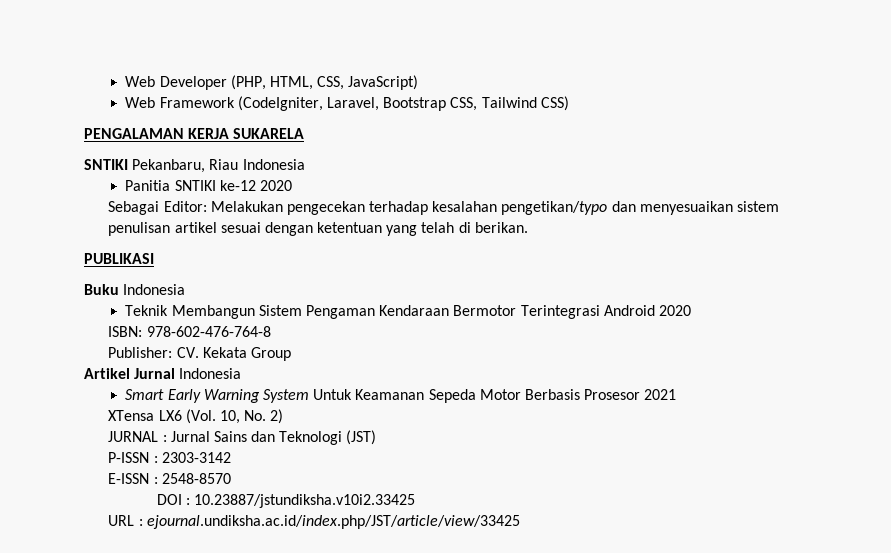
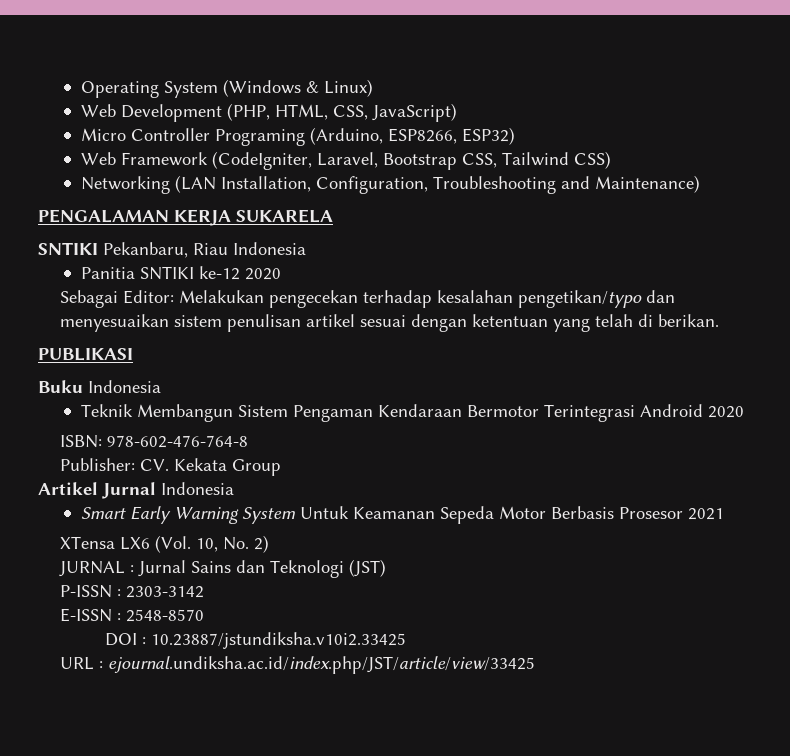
- Web Developer (PHP, HTML, CSS, JavaScript)
+ Operating System (Windows & Linux)
+ Web Development (PHP, HTML, CSS, JavaScript)
+ Micro Controller Programing (Arduino, ESP8266, ESP32)
+ Networking (LAN Installation, Configuration, Troubleshooting and Maintenance)

